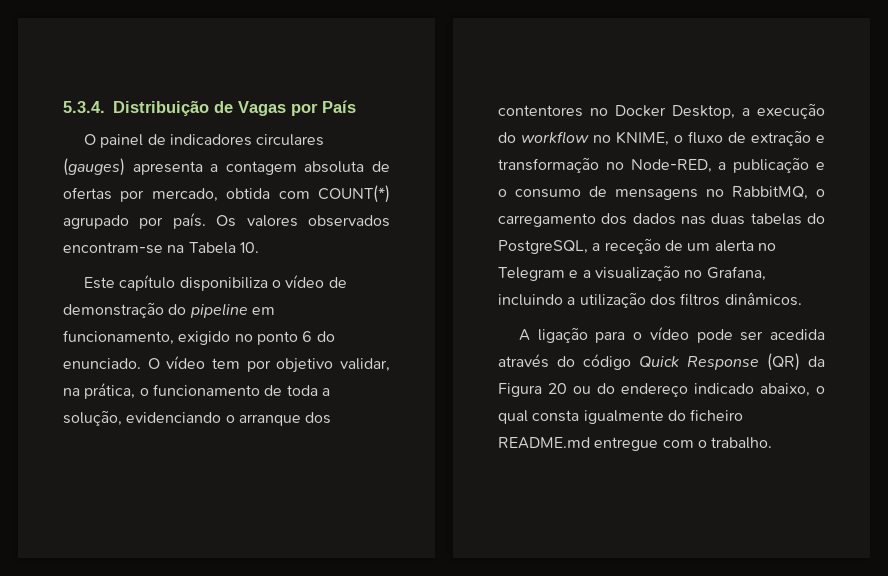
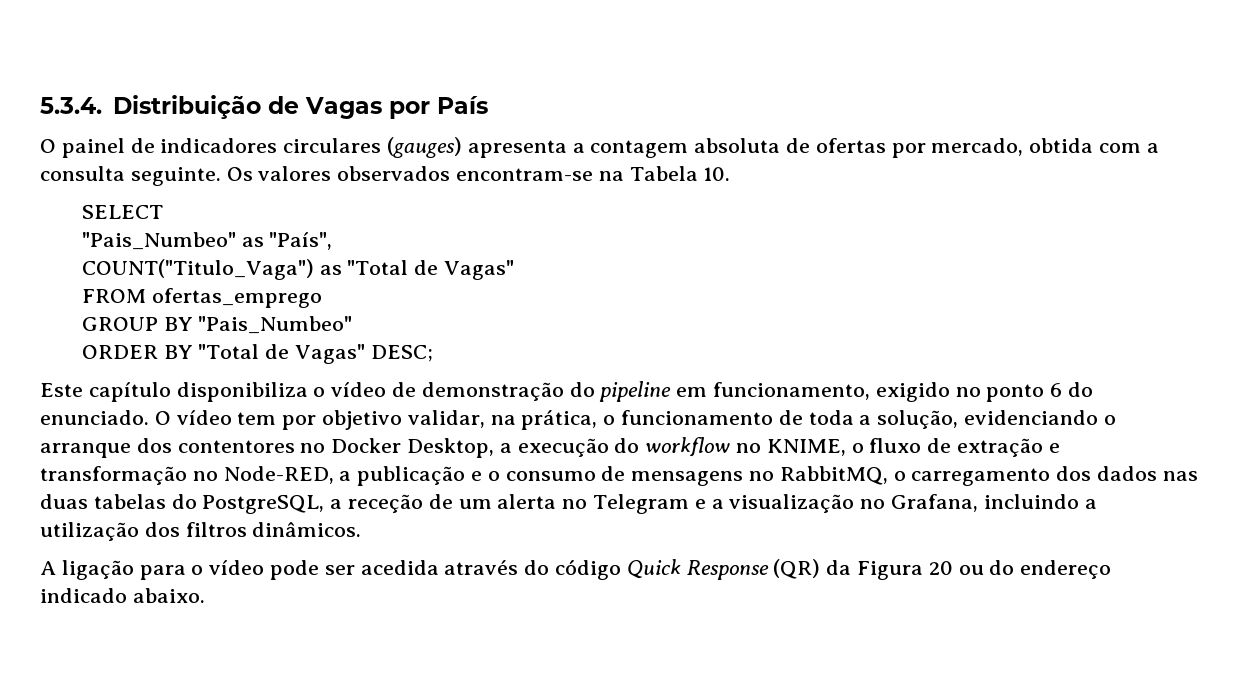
- O painel de indicadores circulares (gauges) apresenta a contagem absoluta de ofertas por mercado, obtida com COUNT(*) agrupado por país.
+ O painel de indicadores circulares (gauges) apresenta a contagem absoluta de ofertas por mercado, obtida com a consulta seguinte.
+ SELECT
+ "Pais_Numbeo" as "País",
+ COUNT("Titulo_Vaga") as "Total de Vagas"
+ FROM ofertas_emprego
+ GROUP BY "Pais_Numbeo"
+ ORDER BY "Total de Vagas" DESC;
- A ligação para o vídeo pode ser acedida através do código Quick Response (QR) da Figura 20 ou do endereço indicado abaixo, o qual consta igualmente do ficheiro README.md entregue com o trabalho.
+ A ligação para o vídeo pode ser acedida através do código Quick Response (QR) da Figura 20 ou do endereço indicado abaixo.

